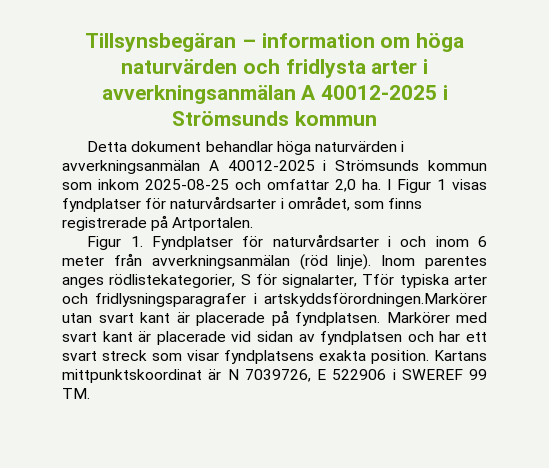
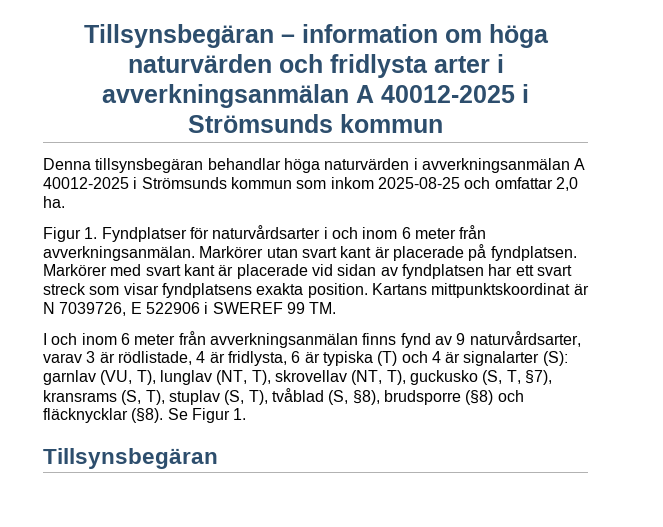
- Detta dokument behandlar höga naturvärden i avverkningsanmälan A 40012-2025 i Strömsunds kommun som inkom 2025-08-25 och omfattar 2,0 ha. I Figur 1 visas fyndplatser för naturvårdsarter i området, som finns registrerade på Artportalen.
+ Denna tillsynsbegäran behandlar höga naturvärden i avverkningsanmälan A 40012-2025 i Strömsunds kommun som inkom 2025-08-25 och omfattar 2,0 ha.
- Figur 1. Fyndplatser för naturvårdsarter i och inom 6 meter från avverkningsanmälan (röd linje). Inom parentes anges rödlistekategorier, S för signalarter, Tför typiska arter och fridlysningsparagrafer i artskyddsförordningen.Markörer utan svart kant är placerade på fyndplatsen.
+ Figur 1. Fyndplatser för naturvårdsarter i och inom 6 meter från avverkningsanmälan. Markörer utan svart kant är placerade på fyndplatsen.
- Markörer med svart kant är placerade vid sidan av fyndplatsen och har ett svart streck som visar fyndplatsens exakta position.
+ Markörer med svart kant är placerade vid sidan av fyndplatsen har ett svart streck som visar fyndplatsens exakta position.
+ I och inom 6 meter från avverkningsanmälan finns fynd av 9 naturvårdsarter, varav 3 är rödlistade, 4 är fridlysta, 6 är typiska (T) och 4 är signalarter (S): garnlav (VU, T), lunglav (NT, T), skrovellav (NT, T), guckusko (S, T, §7), kransrams (S, T), stuplav (S, T), tvåblad (S, §8), brudsporre (§8) och fläcknycklar (§8). Se Figur 1.
+ Tillsynsbegäran

